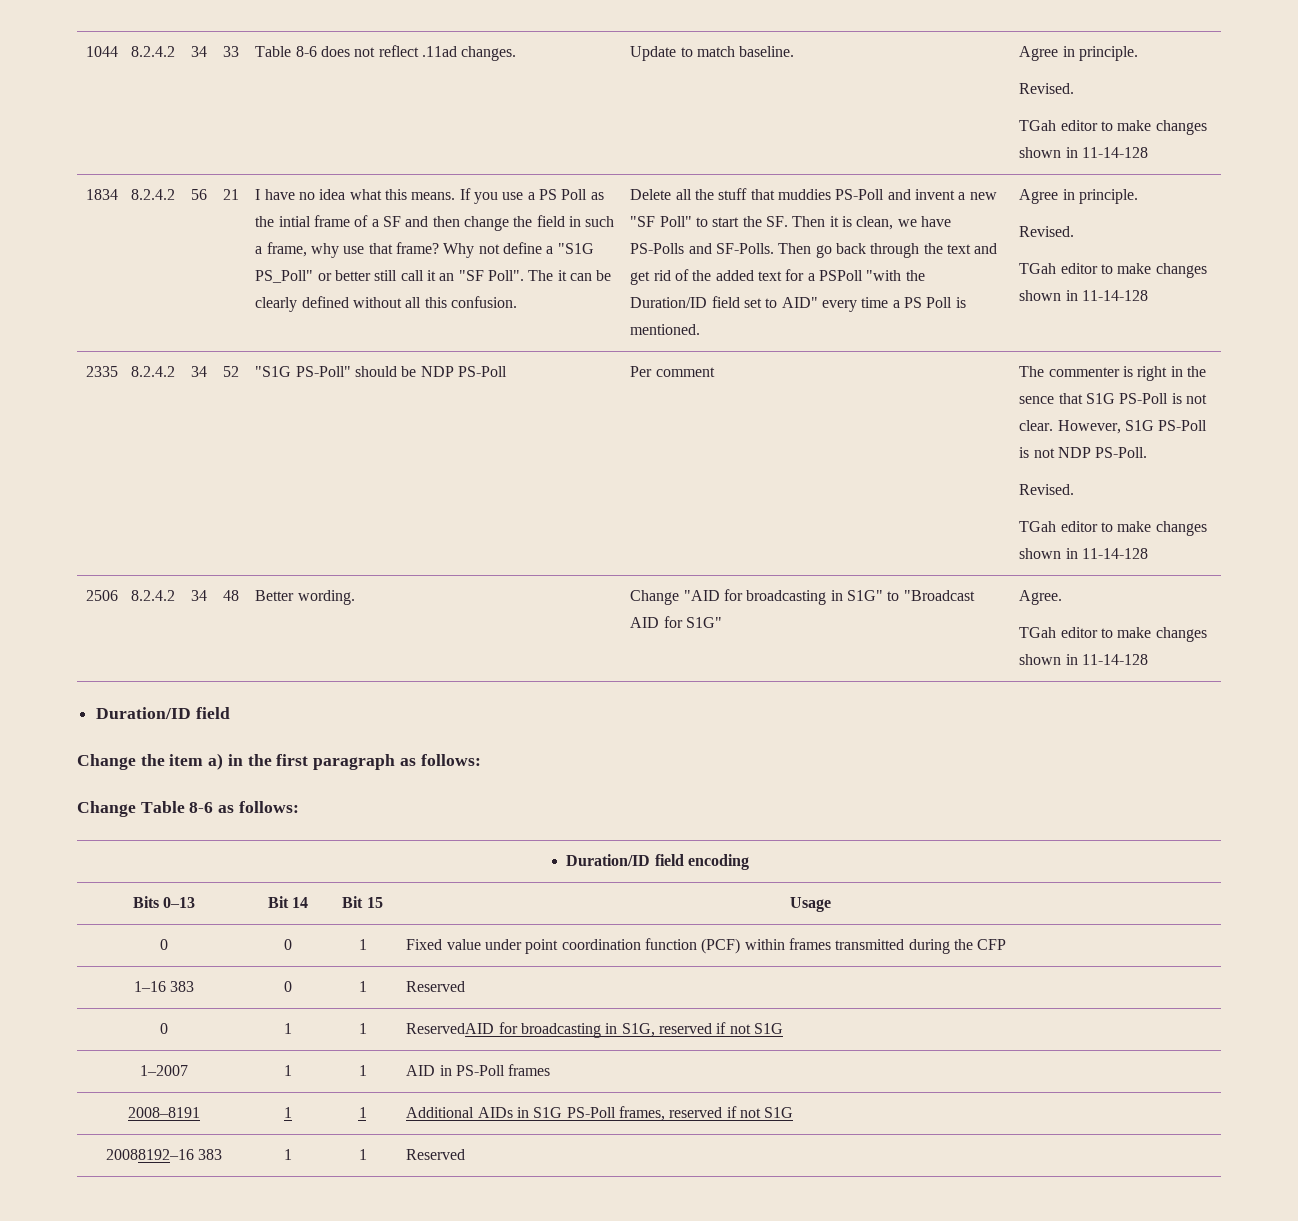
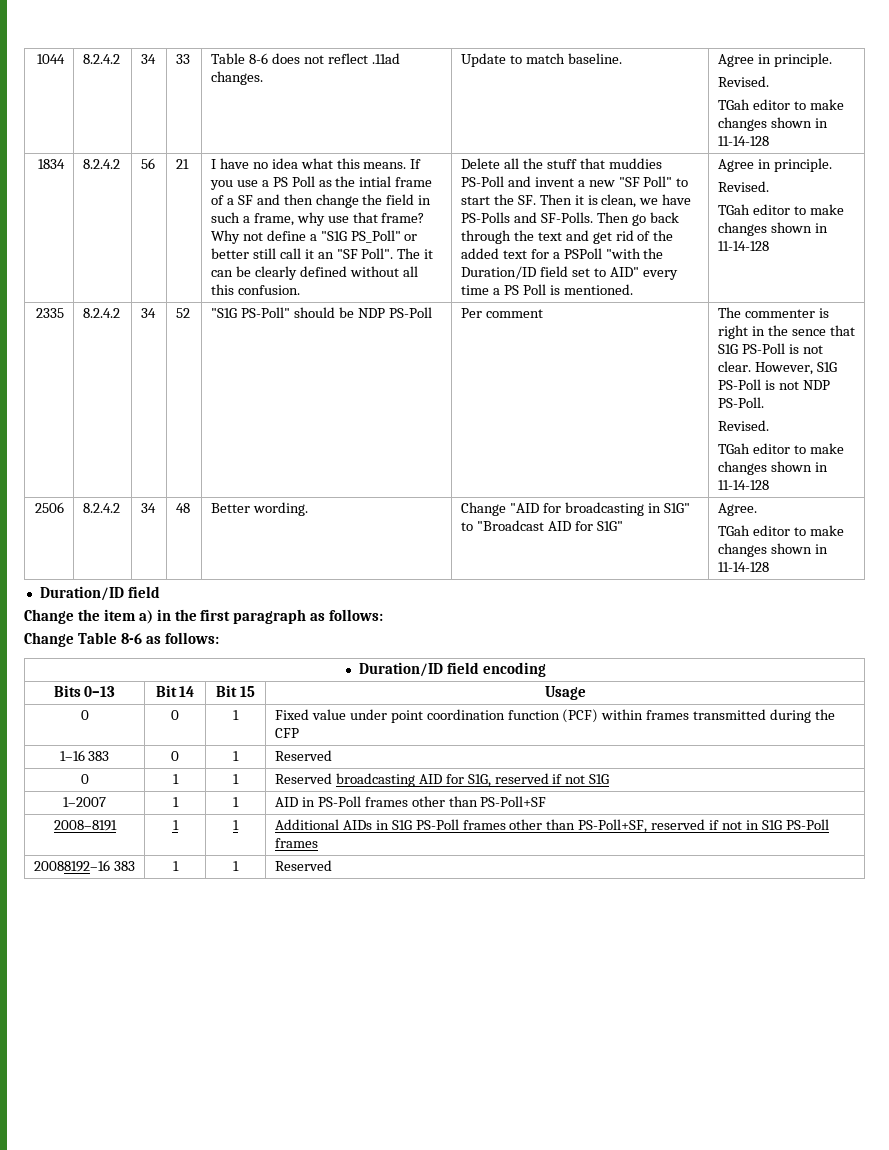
- 0 | 1 | 1 | ReservedAID for broadcasting in S1G, reserved if not S1G
+ 0 | 1 | 1 | Reserved broadcasting AID for S1G, reserved if not S1G
- 1–2007 | 1 | 1 | AID in PS-Poll frames
+ 1–2007 | 1 | 1 | AID in PS-Poll frames other than PS-Poll+SF
- 2008–8191 | 1 | 1 | Additional AIDs in S1G PS-Poll frames, reserved if not S1G
+ 2008–8191 | 1 | 1 | Additional AIDs in S1G PS-Poll frames other than PS-Poll+SF, reserved if not in S1G PS-Poll frames

